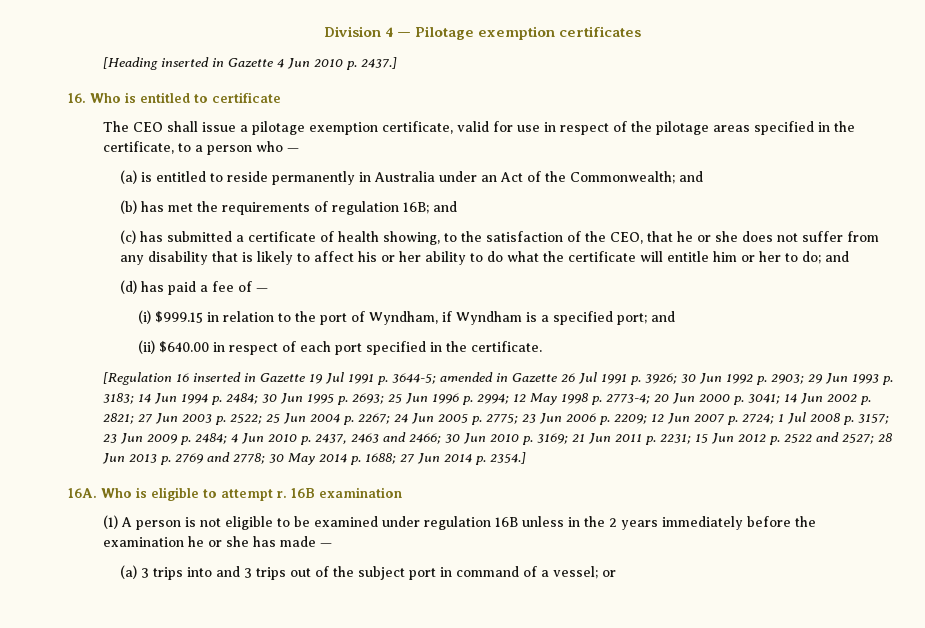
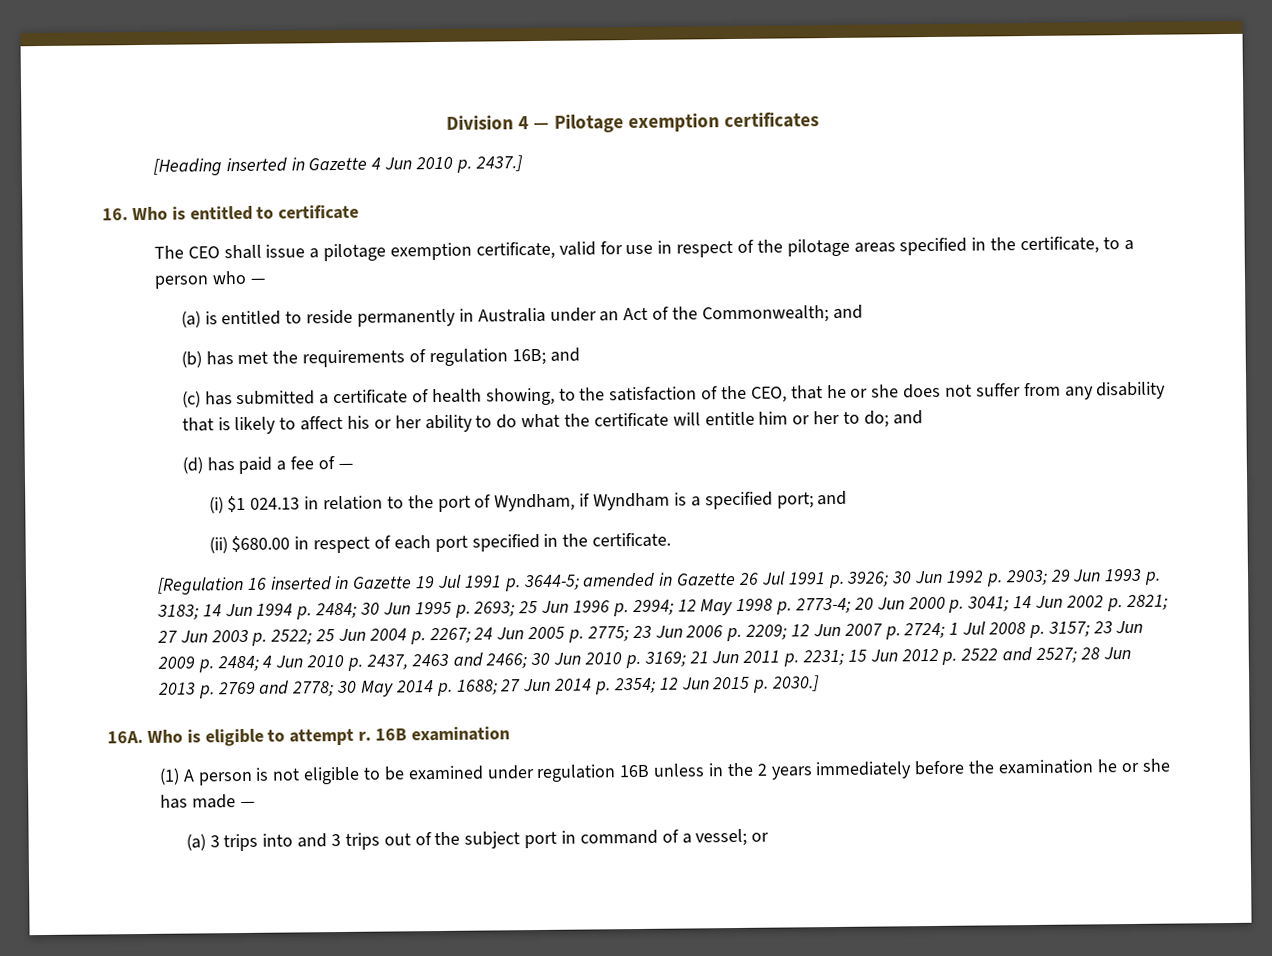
- (i) $999.15 in relation to the port of Wyndham, if Wyndham is a specified port; and
+ (i) $1 024.13 in relation to the port of Wyndham, if Wyndham is a specified port; and
- (ii) $640.00 in respect of each port specified in the certificate.
+ (ii) $680.00 in respect of each port specified in the certificate.
- 27 Jun 2014 p. 2354.]
+ 27 Jun 2014 p. 2354; 12 Jun 2015 p. 2030.]

